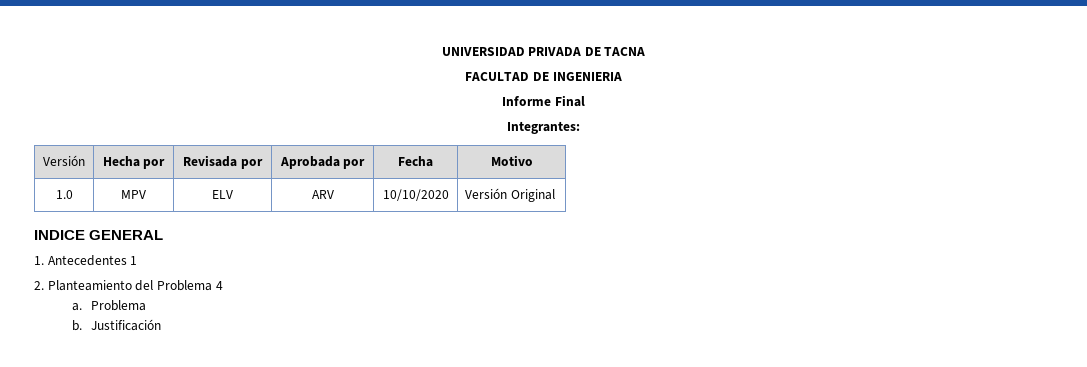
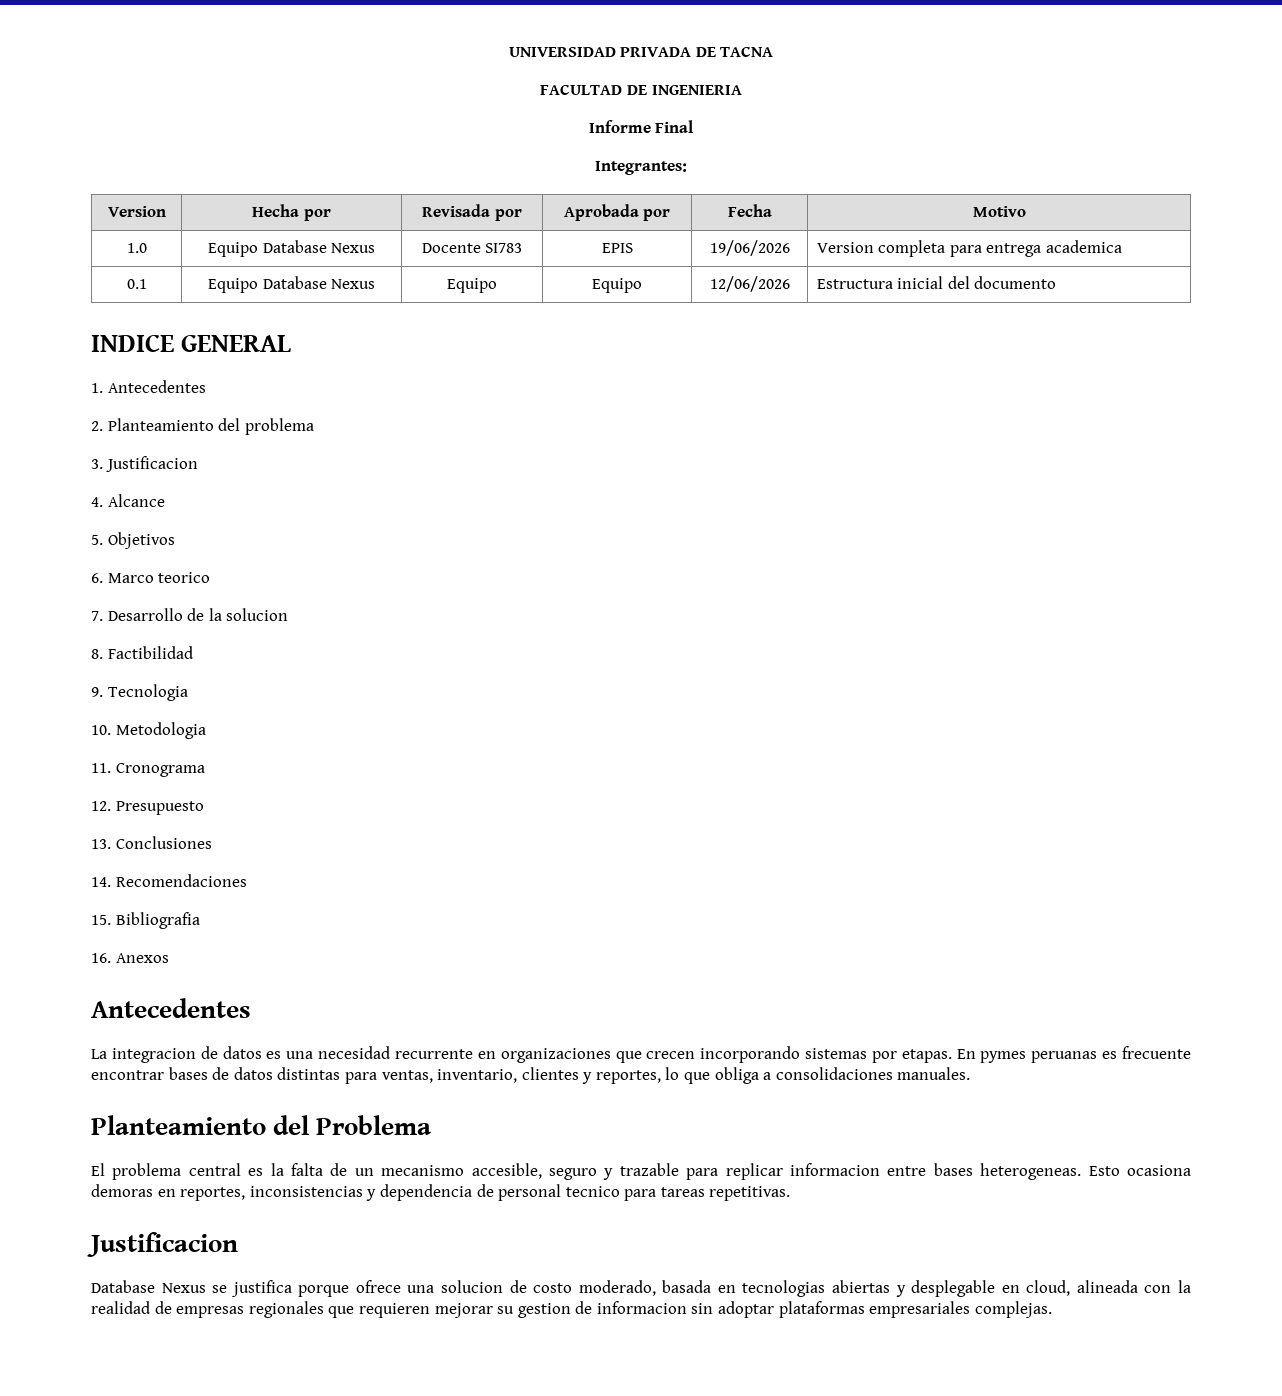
- Versión | Hecha por | Revisada por | Aprobada por | Fecha | Motivo
+ Version | Hecha por | Revisada por | Aprobada por | Fecha | Motivo
- 1.0 | MPV | ELV | ARV | 10/10/2020 | Versión Original
+ 1.0 | Equipo Database Nexus | Docente SI783 | EPIS | 19/06/2026 | Version completa para entrega academica
+ 0.1 | Equipo Database Nexus | Equipo | Equipo | 12/06/2026 | Estructura inicial del documento
- 1. Antecedentes 1
+ 1. Antecedentes
- 2. Planteamiento del Problema 4
- a. Problema
- b. Justificación
+ 2. Planteamiento del problema
+ 3. Justificacion
+ 4. Alcance
+ 5. Objetivos
+ 6. Marco teorico
+ 7. Desarrollo de la solucion
+ 8. Factibilidad
+ 9. Tecnologia
+ 10. Metodologia
+ 11. Cronograma
+ 12. Presupuesto
+ 13. Conclusiones
+ 14. Recomendaciones
+ 15. Bibliografia
+ 16. Anexos
+ Antecedentes
+ La integracion de datos es una necesidad recurrente en organizaciones que crecen incorporando sistemas por etapas. En pymes peruanas es frecuente encontrar bases de datos distintas para ventas, inventario, clientes y reportes, lo que obliga a consolidaciones manuales.
+ Planteamiento del Problema
+ El problema central es la falta de un mecanismo accesible, seguro y trazable para replicar informacion entre bases heterogeneas. Esto ocasiona demoras en reportes, inconsistencias y dependencia de personal tecnico para tareas repetitivas.
+ Justificacion
+ Database Nexus se justifica porque ofrece una solucion de costo moderado, basada en tecnologias abiertas y desplegable en cloud, alineada con la realidad de empresas regionales que requieren mejorar su gestion de informacion sin adoptar plataformas empresariales complejas.

